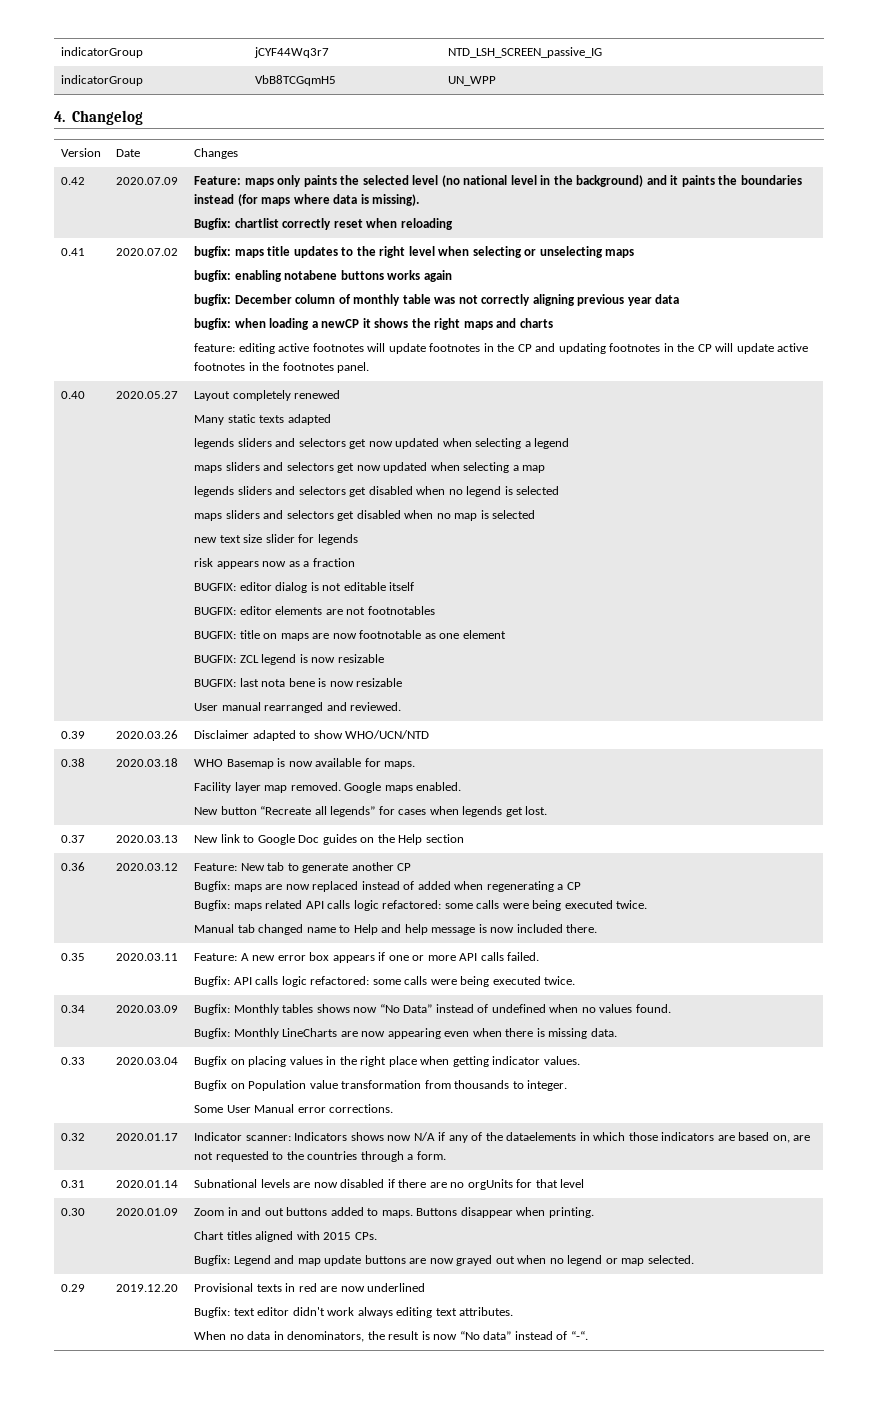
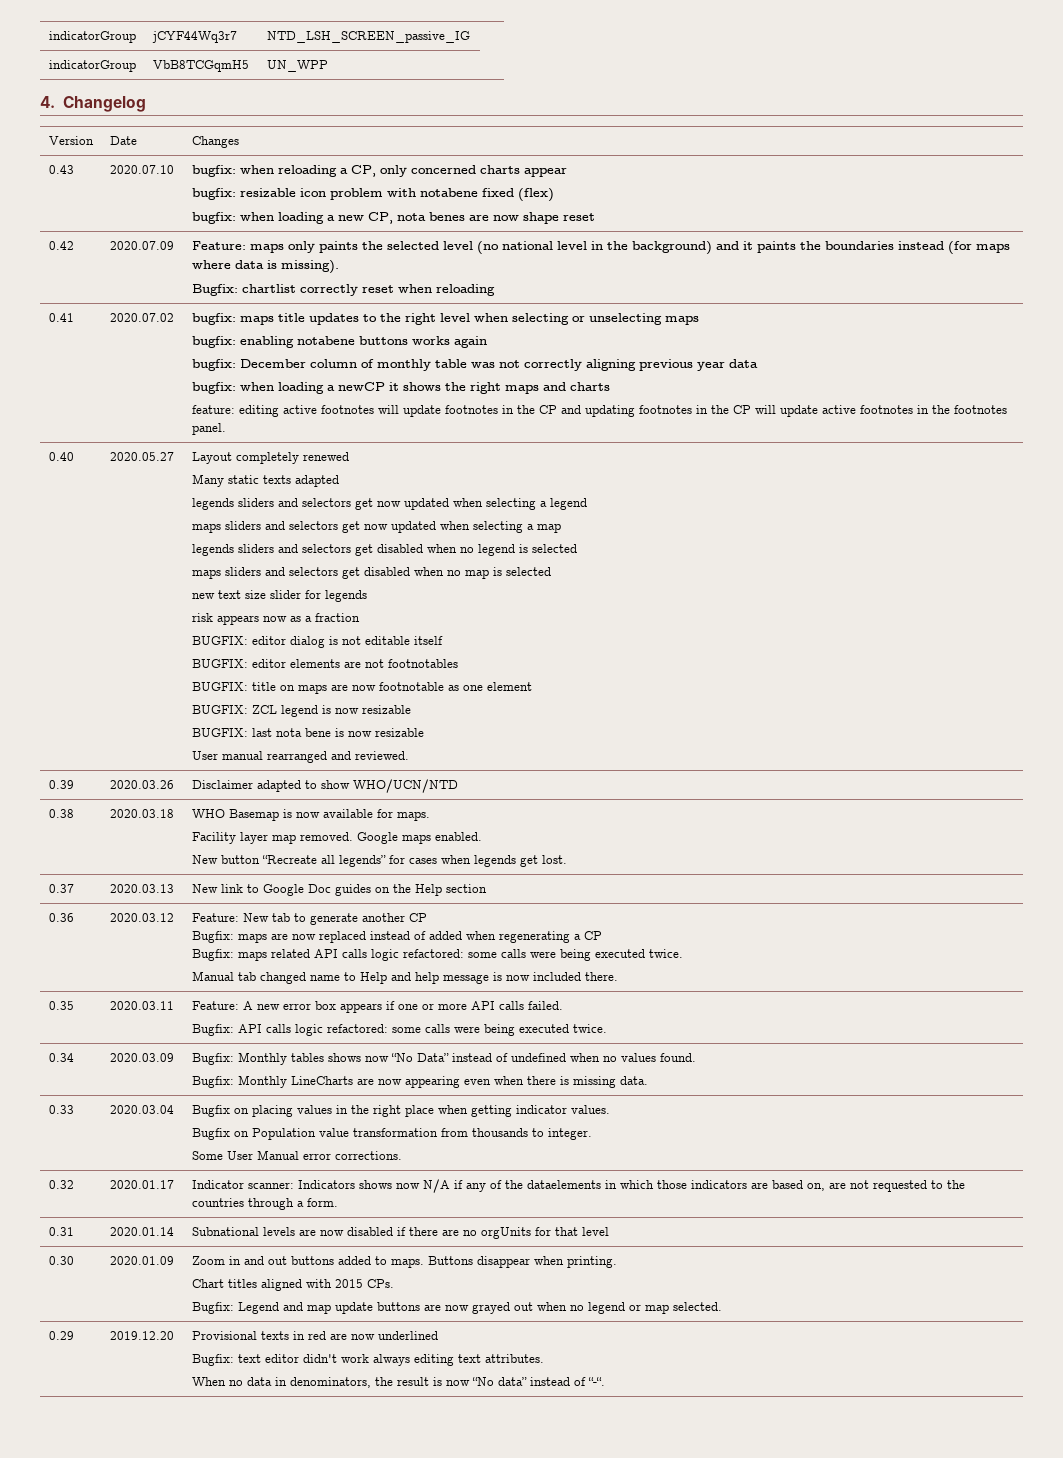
+ 0.43 | 2020.07.10 | bugfix: when reloading a CP, only concerned charts appear
+ bugfix: resizable icon problem with notabene fixed (flex)
+ bugfix: when loading a new CP, nota benes are now shape reset

